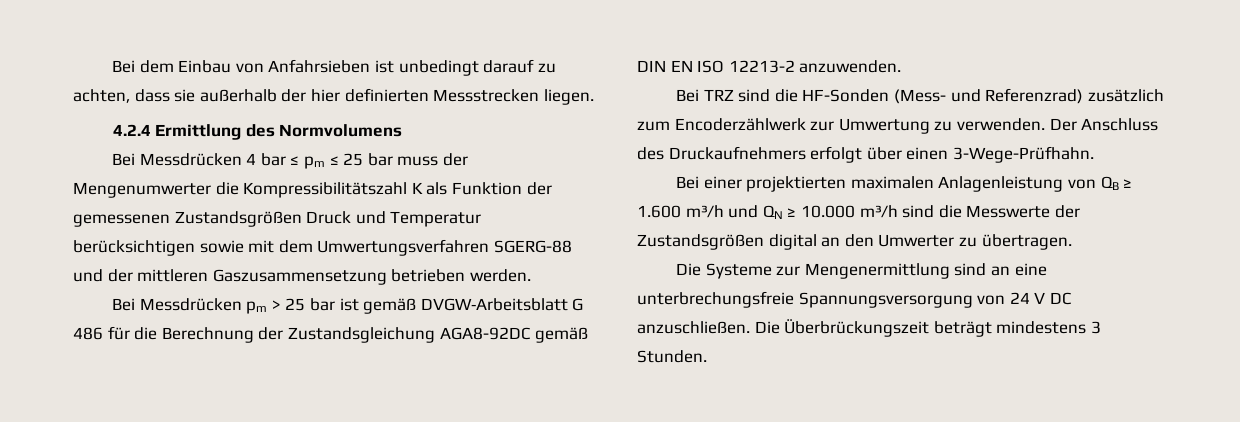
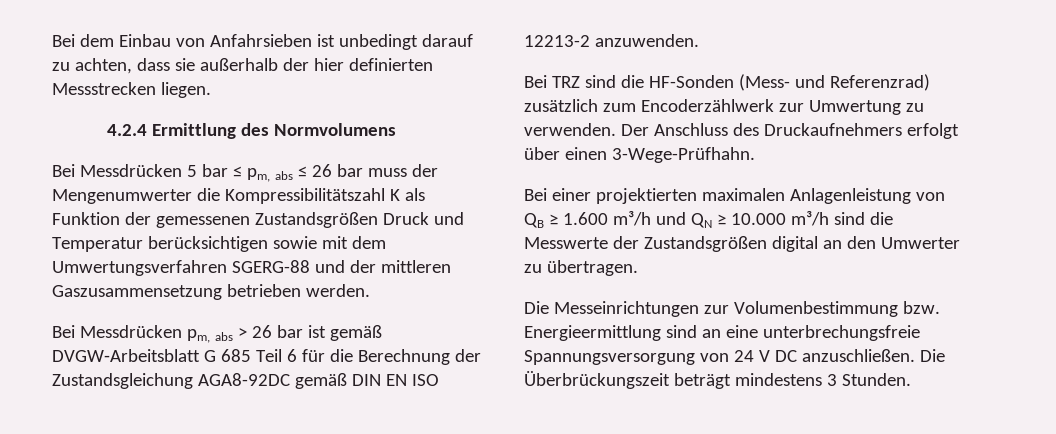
- Bei Messdrücken 4 bar ≤ pm ≤ 25 bar muss der Mengenumwerter die Kompressibilitätszahl K als Funktion der gemessenen Zustandsgrößen Druck und Temperatur berücksichtigen sowie mit dem Umwertungsverfahren SGERG-88 und der mittleren Gaszusammensetzung betrieben werden.
+ Bei Messdrücken 5 bar ≤ pm, abs ≤ 26 bar muss der Mengenumwerter die Kompressibilitätszahl K als Funktion der gemessenen Zustandsgrößen Druck und Temperatur berücksichtigen sowie mit dem Umwertungsverfahren SGERG-88 und der mittleren Gaszusammensetzung betrieben werden.
- Bei Messdrücken pm > 25 bar ist gemäß DVGW‑Arbeitsblatt G 486 für die Berechnung der Zustandsgleichung AGA8-92DC gemäß DIN EN ISO 12213-2 anzuwenden.
+ Bei Messdrücken pm, abs > 26 bar ist gemäß DVGW‑Arbeitsblatt G 685 Teil 6 für die Berechnung der Zustandsgleichung AGA8-92DC gemäß DIN EN ISO 12213-2 anzuwenden.
- Die Systeme zur Mengenermittlung sind an eine unterbrechungsfreie Spannungsversorgung von 24 V DC anzuschließen.
+ Die Messeinrichtungen zur Volumenbestimmung bzw. Energieermittlung sind an eine unterbrechungsfreie Spannungsversorgung von 24 V DC anzuschließen.

